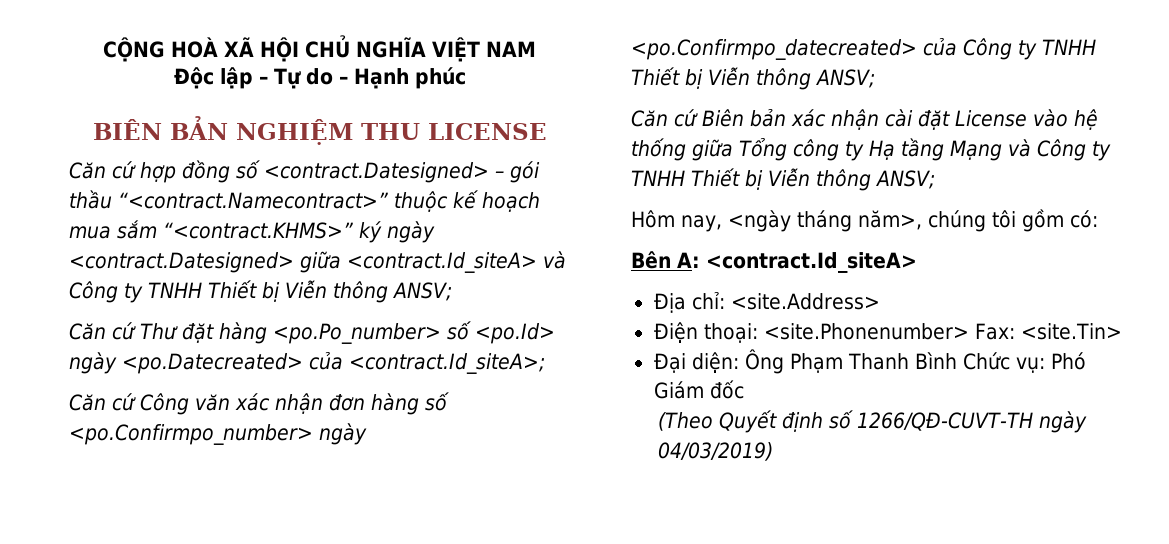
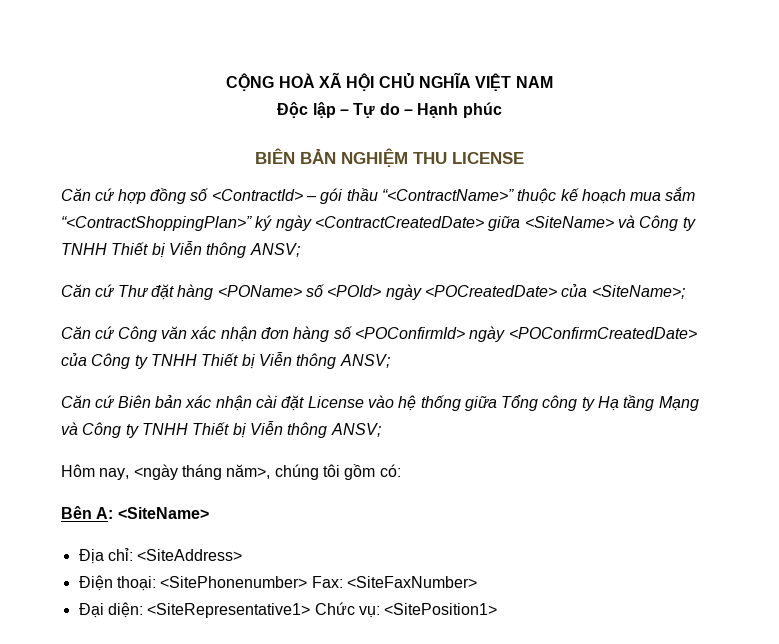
- Căn cứ hợp đồng số <contract.Datesigned> – gói thầu “<contract.Namecontract>” thuộc kế hoạch mua sắm “<contract.KHMS>” ký ngày <contract.Datesigned> giữa <contract.Id_siteA> và Công ty TNHH Thiết bị Viễn thông ANSV;
+ Căn cứ hợp đồng số <ContractId> – gói thầu “<ContractName>” thuộc kế hoạch mua sắm “<ContractShoppingPlan>” ký ngày <ContractCreatedDate> giữa <SiteName> và Công ty TNHH Thiết bị Viễn thông ANSV;
- Căn cứ Thư đặt hàng <po.Po_number> số <po.Id> ngày <po.Datecreated> của <contract.Id_siteA>;
+ Căn cứ Thư đặt hàng <POName> số <POId> ngày <POCreatedDate> của <SiteName>;
- Căn cứ Công văn xác nhận đơn hàng số <po.Confirmpo_number> ngày <po.Confirmpo_datecreated> của Công ty TNHH Thiết bị Viễn thông ANSV;
+ Căn cứ Công văn xác nhận đơn hàng số <POConfirmId> ngày <POConfirmCreatedDate> của Công ty TNHH Thiết bị Viễn thông ANSV;
- Bên A: <contract.Id_siteA>
+ Bên A: <SiteName>
- Địa chỉ: <site.Address>
+ Địa chỉ: <SiteAddress>
- Điện thoại: <site.Phonenumber> Fax: <site.Tin>
+ Điện thoại: <SitePhonenumber> Fax: <SiteFaxNumber>
- Đại diện: Ông Phạm Thanh Bình Chức vụ: Phó Giám đốc
- (Theo Quyết định số 1266/QĐ-CUVT-TH ngày 04/03/2019)
+ Đại diện: <SiteRepresentative1> Chức vụ: <SitePosition1>

